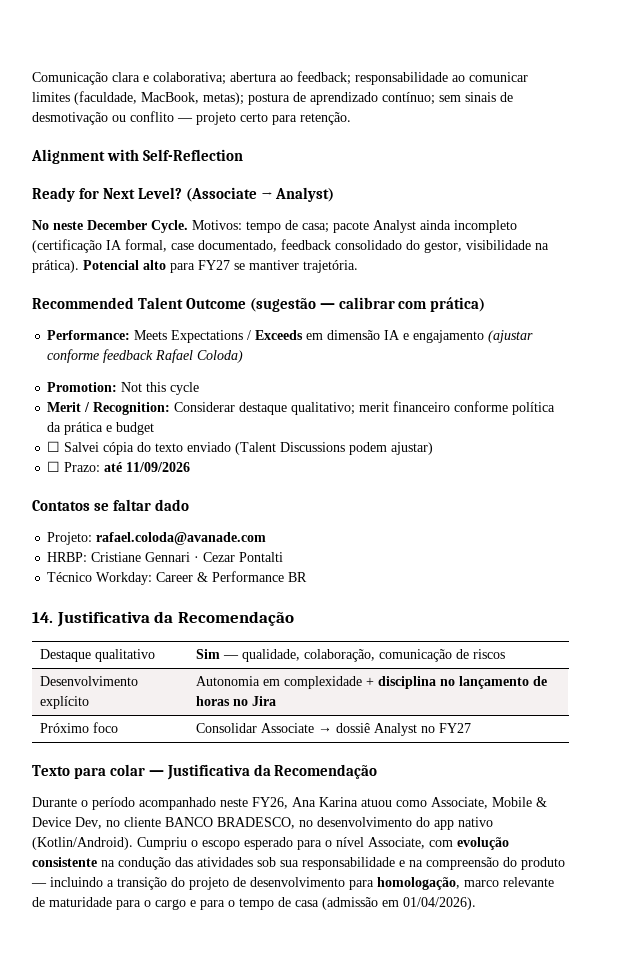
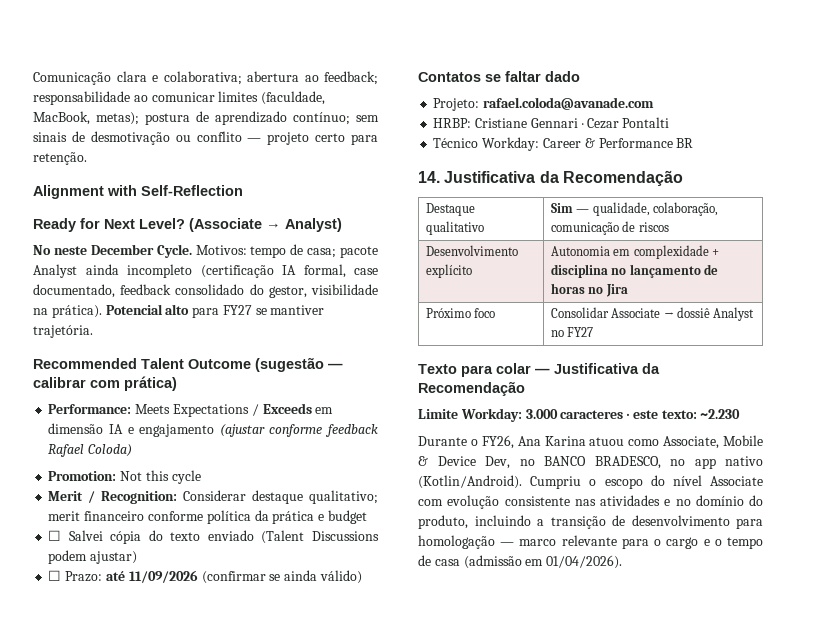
- ☐ Prazo: até 11/09/2026
+ ☐ Prazo: até 11/09/2026 (confirmar se ainda válido)
+ Limite Workday: 3.000 caracteres · este texto: ~2.230
- Durante o período acompanhado neste FY26, Ana Karina atuou como Associate, Mobile & Device Dev, no cliente BANCO BRADESCO, no desenvolvimento do app nativo (Kotlin/Android).
+ Durante o FY26, Ana Karina atuou como Associate, Mobile & Device Dev, no BANCO BRADESCO, no app nativo (Kotlin/Android).
- Cumpriu o escopo esperado para o nível Associate, com evolução consistente na condução das atividades sob sua responsabilidade e na compreensão do produto — incluindo a transição do projeto de desenvolvimento para homologação, marco relevante de maturidade para o cargo e para o tempo de casa (admissão em 01/04/2026).
+ Cumpriu o escopo do nível Associate com evolução consistente nas atividades e no domínio do produto, incluindo a transição de desenvolvimento para homologação — marco relevante para o cargo e o tempo de casa (admissão em 01/04/2026).

